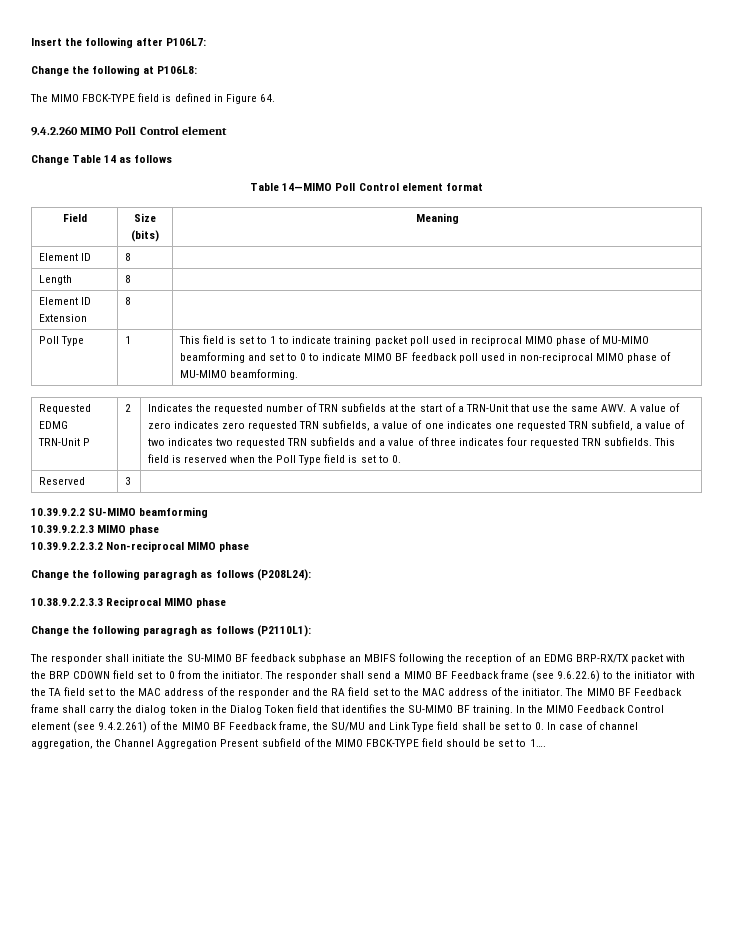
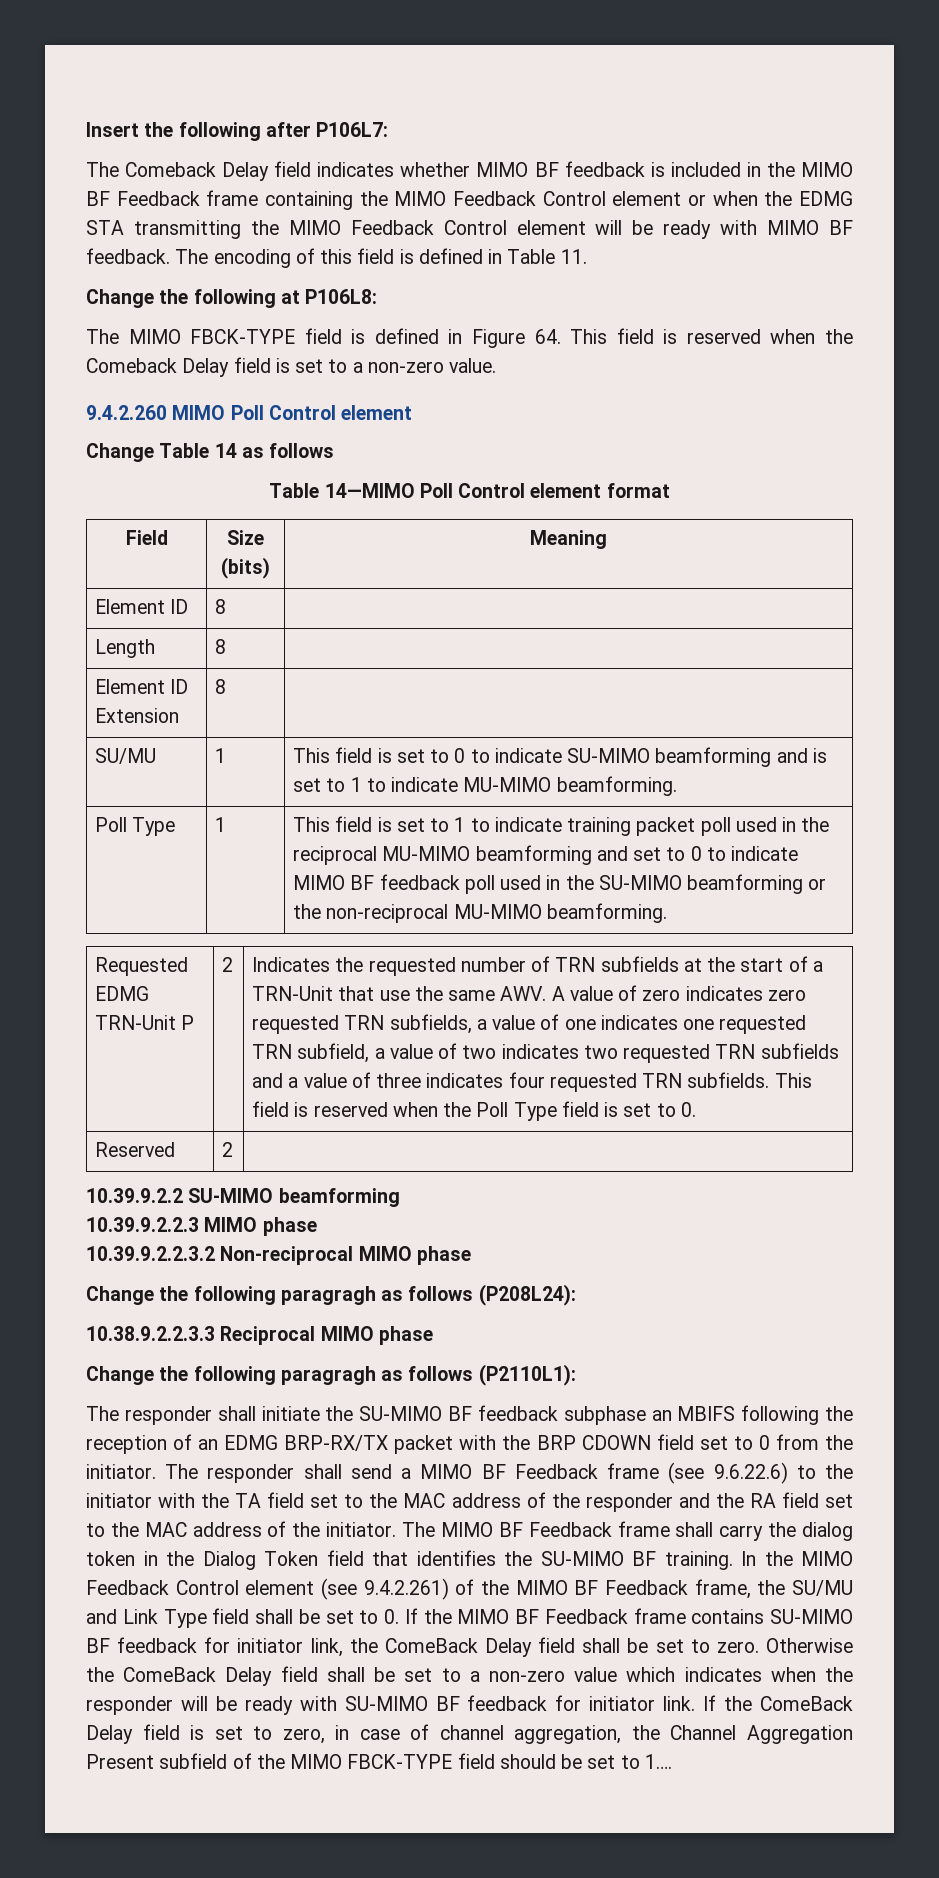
+ The Comeback Delay field indicates whether MIMO BF feedback is included in the MIMO BF Feedback frame containing the MIMO Feedback Control element or when the EDMG STA transmitting the MIMO Feedback Control element will be ready with MIMO BF feedback. The encoding of this field is defined in Table 11.
- The MIMO FBCK-TYPE field is defined in Figure 64.
+ The MIMO FBCK-TYPE field is defined in Figure 64. This field is reserved when the Comeback Delay field is set to a non-zero value.
+ SU/MU | 1 | This field is set to 0 to indicate SU-MIMO beamforming and is set to 1 to indicate MU-MIMO beamforming.
- Poll Type | 1 | This field is set to 1 to indicate training packet poll used in reciprocal MIMO phase of MU-MIMO beamforming and set to 0 to indicate MIMO BF feedback poll used in non-reciprocal MIMO phase of MU-MIMO beamforming.
+ Poll Type | 1 | This field is set to 1 to indicate training packet poll used in the reciprocal MU-MIMO beamforming and set to 0 to indicate MIMO BF feedback poll used in the SU-MIMO beamforming or the non-reciprocal MU-MIMO beamforming.
- Reserved | 3 |
+ Reserved | 2 |
- In the MIMO Feedback Control element (see 9.4.2.261) of the MIMO BF Feedback frame, the SU/MU and Link Type field shall be set to 0. In case of channel aggregation, the Channel Aggregation Present subfield of the MIMO FBCK-TYPE field should be set to 1….
+ In the MIMO Feedback Control element (see 9.4.2.261) of the MIMO BF Feedback frame, the SU/MU and Link Type field shall be set to 0. If the MIMO BF Feedback frame contains SU-MIMO BF feedback for initiator link, the ComeBack Delay field shall be set to zero. Otherwise the ComeBack Delay field shall be set to a non-zero value which indicates when the responder will be ready with SU-MIMO BF feedback for initiator link. If the ComeBack Delay field is set to zero, in case of channel aggregation, the Channel Aggregation Present subfield of the MIMO FBCK-TYPE field should be set to 1….

